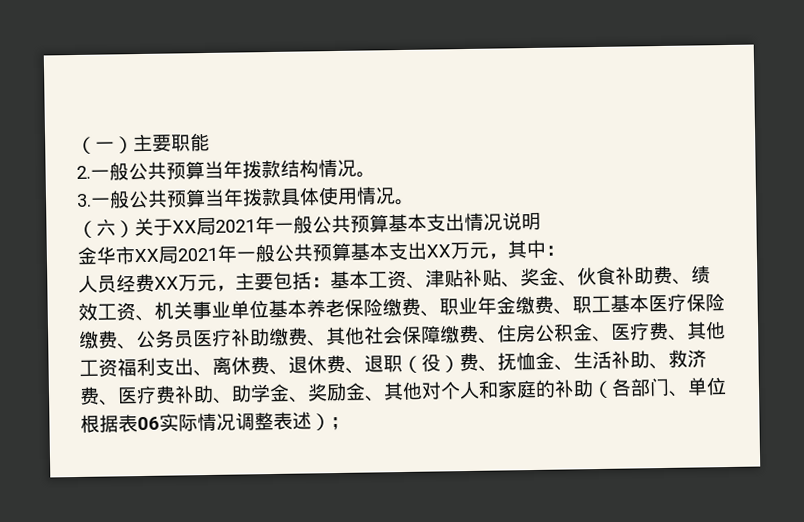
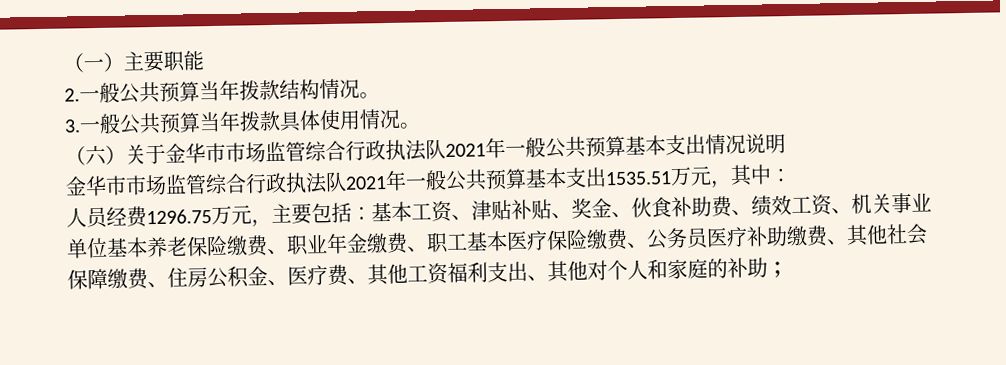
- （六）关于XX局2021年一般公共预算基本支出情况说明
+ （六）关于金华市市场监管综合行政执法队2021年一般公共预算基本支出情况说明
- 金华市XX局2021年一般公共预算基本支出XX万元，其中：
+ 金华市市场监管综合行政执法队2021年一般公共预算基本支出1535.51万元，其中：
- 人员经费XX万元，主要包括：基本工资、津贴补贴、奖金、伙食补助费、绩效工资、机关事业单位基本养老保险缴费、职业年金缴费、职工基本医疗保险缴费、公务员医疗补助缴费、其他社会保障缴费、住房公积金、医疗费、其他工资福利支出、离休费、退休费、退职（役）费、抚恤金、生活补助、救济费、医疗费补助、助学金、奖励金、其他对个人和家庭的补助（各部门、单位根据表06实际情况调整表述）；
+ 人员经费1296.75万元，主要包括：基本工资、津贴补贴、奖金、伙食补助费、绩效工资、机关事业单位基本养老保险缴费、职业年金缴费、职工基本医疗保险缴费、公务员医疗补助缴费、其他社会保障缴费、住房公积金、医疗费、其他工资福利支出、其他对个人和家庭的补助；

